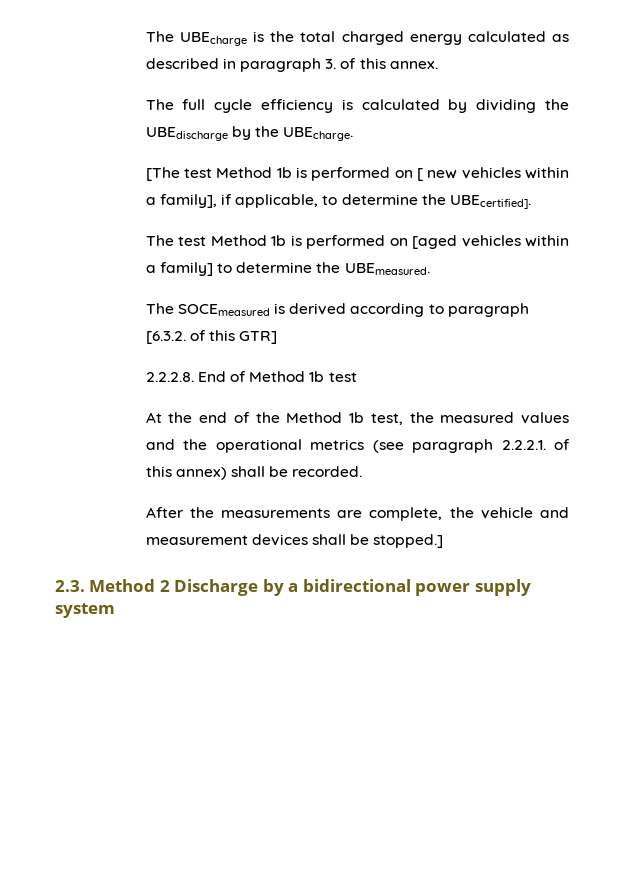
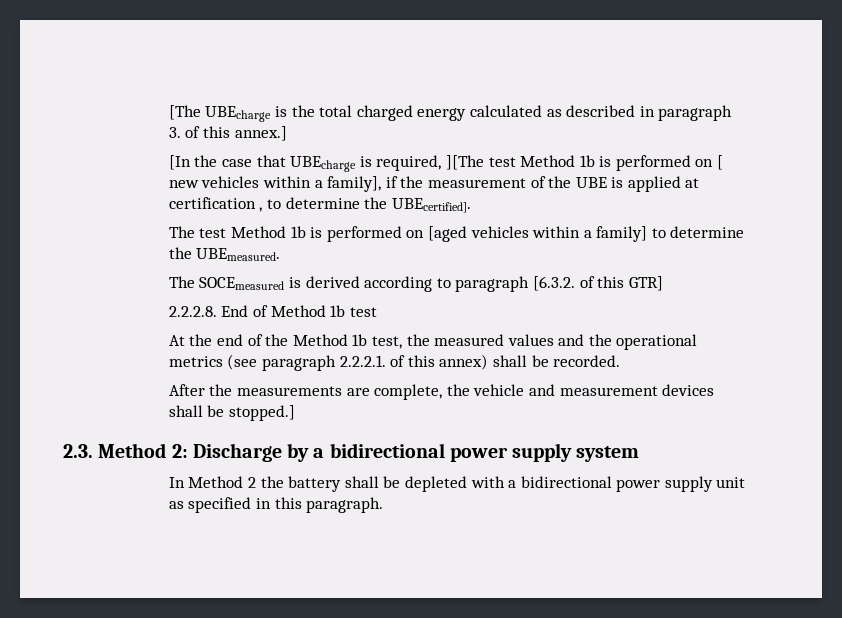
- The UBEcharge is the total charged energy calculated as described in paragraph 3. of this annex.
- The full cycle efficiency is calculated by dividing the UBEdischarge by the UBEcharge.
- [The test Method 1b is performed on [ new vehicles within a family], if applicable, to determine the UBEcertified].
+ [The UBEcharge is the total charged energy calculated as described in paragraph 3. of this annex.]
+ [In the case that UBEcharge is required, ][The test Method 1b is performed on [ new vehicles within a family], if the measurement of the UBE is applied at certification , to determine the UBEcertified].
- 2.3. Method 2 Discharge by a bidirectional power supply system
+ 2.3. Method 2: Discharge by a bidirectional power supply system
+ In Method 2 the battery shall be depleted with a bidirectional power supply unit as specified in this paragraph.

